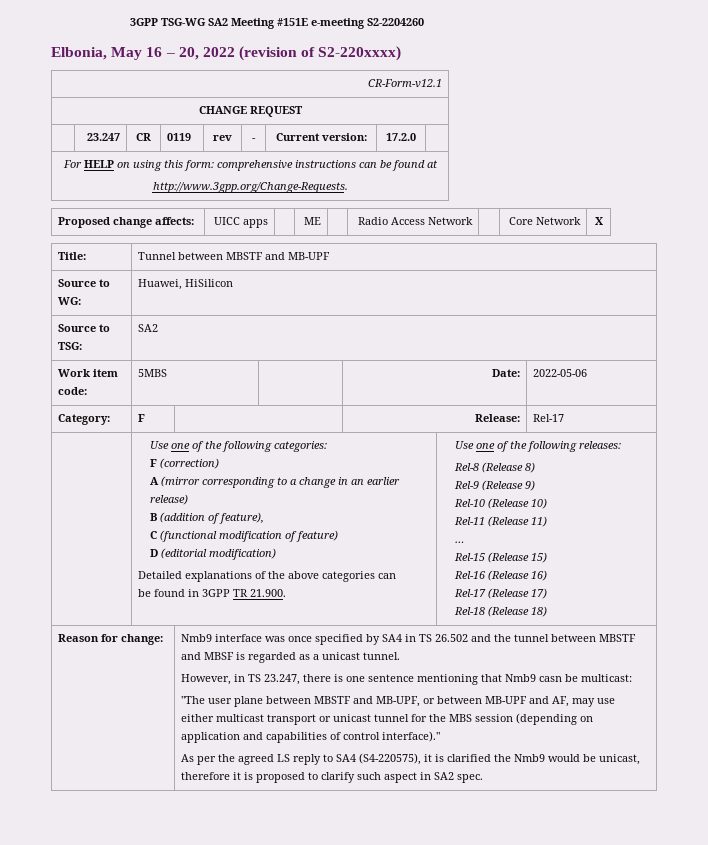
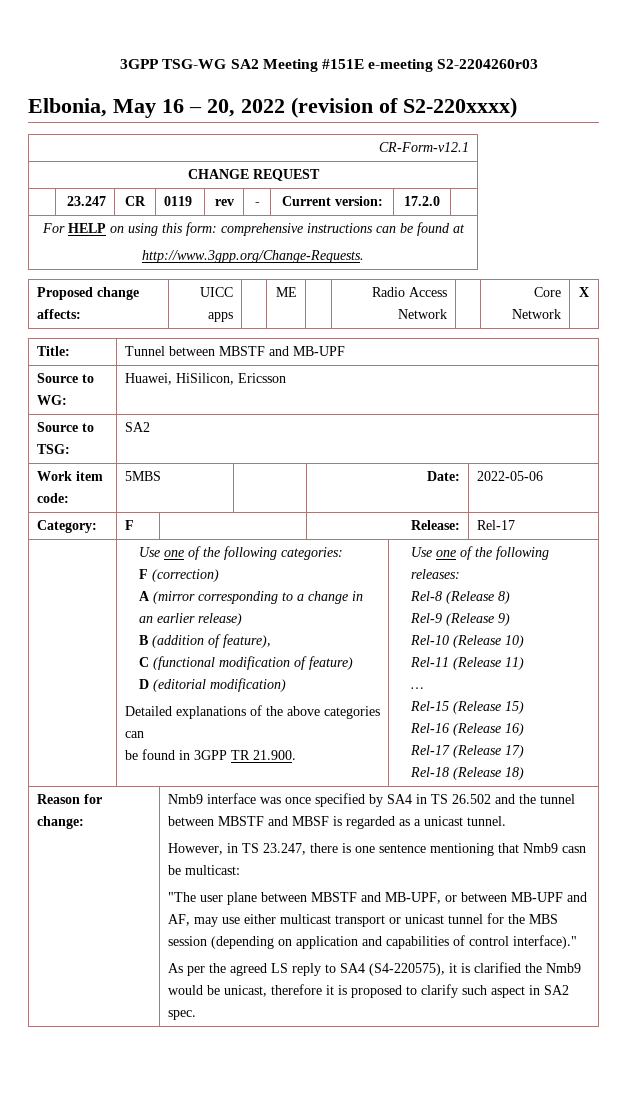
- 3GPP TSG-WG SA2 Meeting #151E e-meeting S2-2204260
+ 3GPP TSG-WG SA2 Meeting #151E e-meeting S2-2204260r03
- Source to WG: | Huawei, HiSilicon
+ Source to WG: | Huawei, HiSilicon, Ericsson

